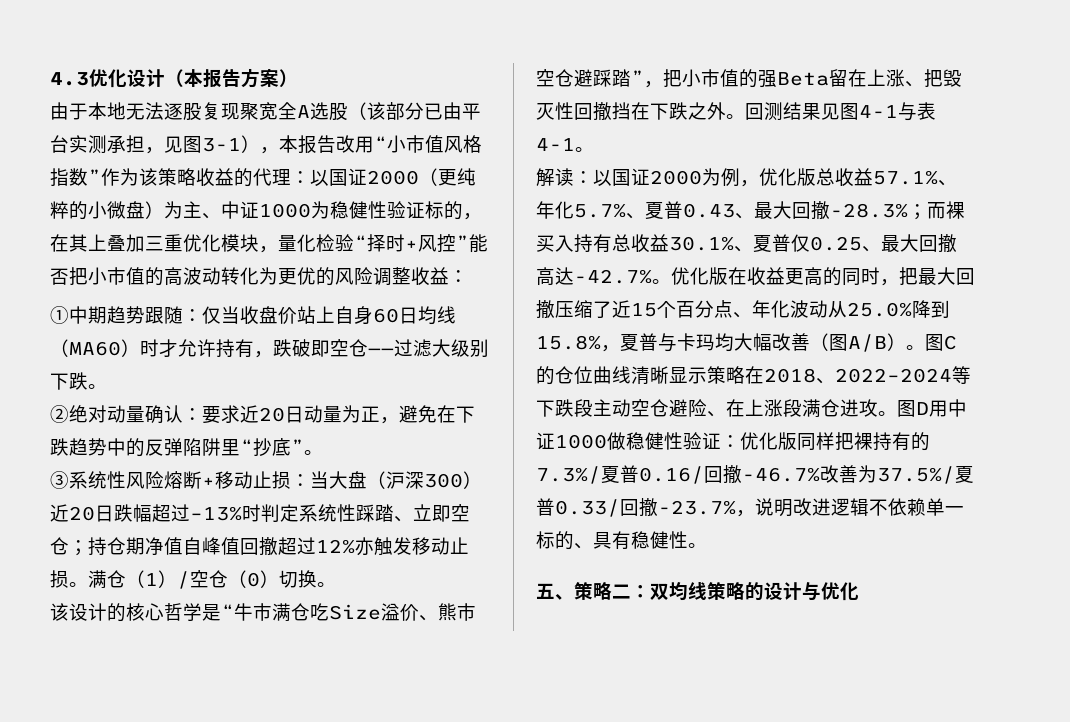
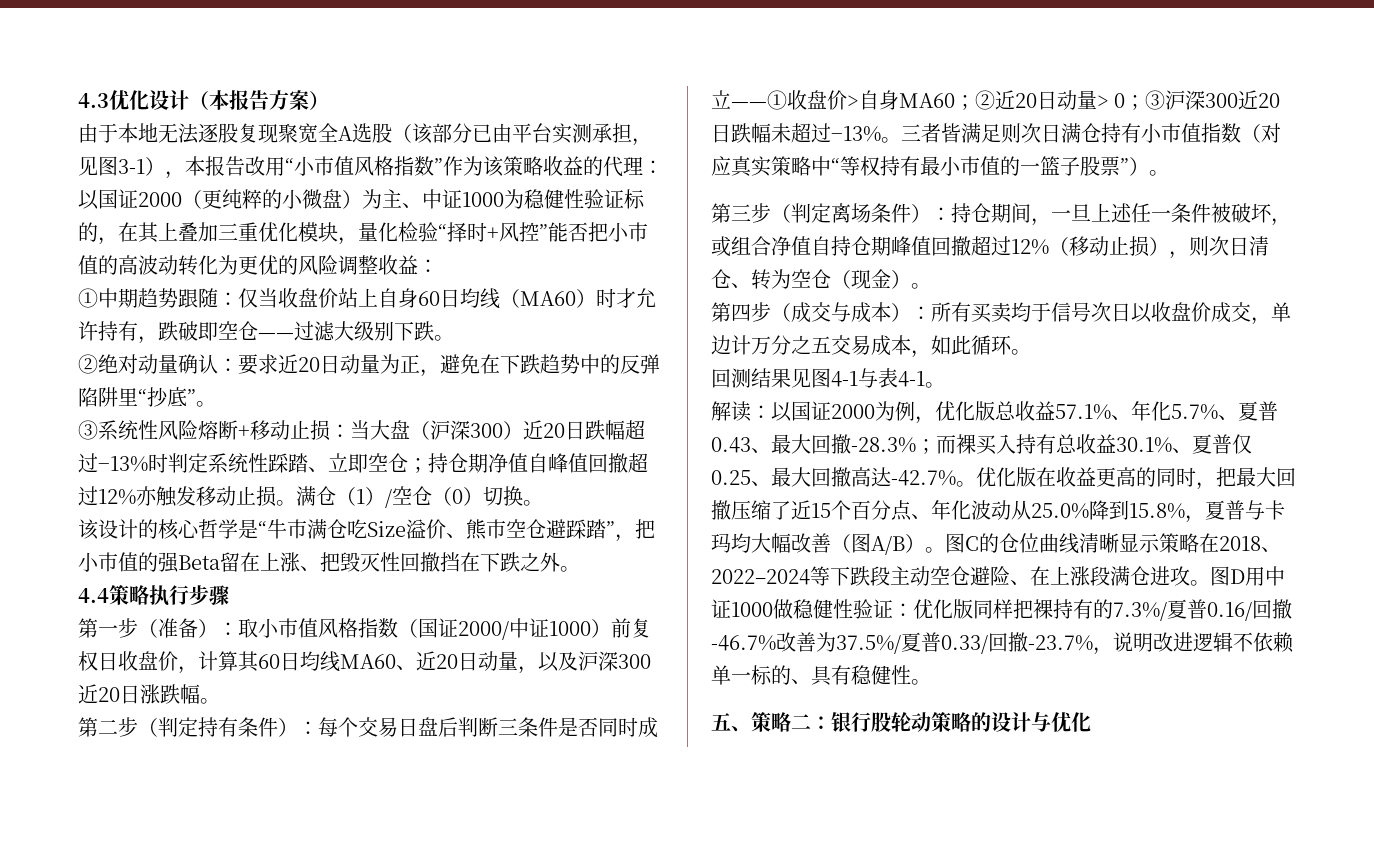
- 该设计的核心哲学是“牛市满仓吃Size溢价、熊市空仓避踩踏”，把小市值的强Beta留在上涨、把毁灭性回撤挡在下跌之外。回测结果见图4-1与表4-1。
+ 该设计的核心哲学是“牛市满仓吃Size溢价、熊市空仓避踩踏”，把小市值的强Beta留在上涨、把毁灭性回撤挡在下跌之外。
+ 4.4策略执行步骤
+ 第一步（准备）：取小市值风格指数（国证2000/中证1000）前复权日收盘价，计算其60日均线MA60、近20日动量，以及沪深300近20日涨跌幅。
+ 第二步（判定持有条件）：每个交易日盘后判断三条件是否同时成立——①收盘价>自身MA60；②近20日动量> 0；③沪深300近20日跌幅未超过−13%。三者皆满足则次日满仓持有小市值指数（对应真实策略中“等权持有最小市值的一篮子股票”）。
+ 第三步（判定离场条件）：持仓期间，一旦上述任一条件被破坏，或组合净值自持仓期峰值回撤超过12%（移动止损），则次日清仓、转为空仓（现金）。
+ 第四步（成交与成本）：所有买卖均于信号次日以收盘价成交，单边计万分之五交易成本，如此循环。
+ 回测结果见图4-1与表4-1。
- 五、策略二：双均线策略的设计与优化
+ 五、策略二：银行股轮动策略的设计与优化

